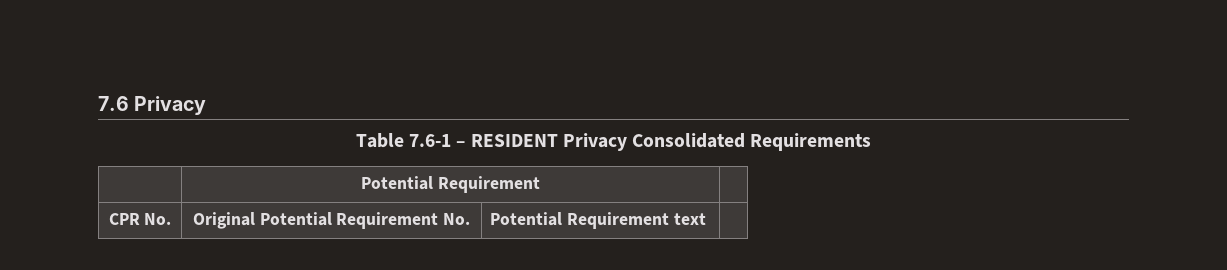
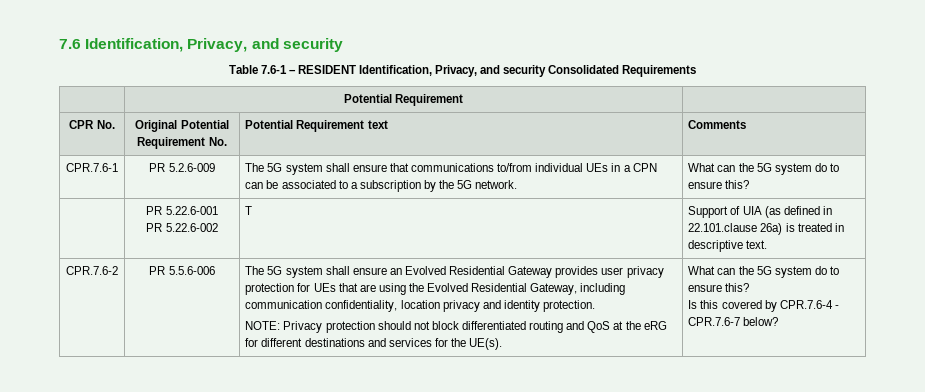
- 7.6 Privacy
+ 7.6 Identification, Privacy, and security
- Table 7.6-1 – RESIDENT Privacy Consolidated Requirements
+ Table 7.6-1 – RESIDENT Identification, Privacy, and security Consolidated Requirements
- CPR No. | Original Potential Requirement No. | Potential Requirement text |
+ CPR No. | Original Potential Requirement No. | Potential Requirement text | Comments
+ CPR.7.6-1 | PR 5.2.6-009 | The 5G system shall ensure that communications to/from individual UEs in a CPN can be associated to a subscription by the 5G network. | What can the 5G system do to ensure this?
+ | PR 5.22.6-001
+ PR 5.22.6-002 | T | Support of UIA (as defined in 22.101.clause 26a) is treated in descriptive text.
+ CPR.7.6-2 | PR 5.5.6-006 | The 5G system shall ensure an Evolved Residential Gateway provides user privacy protection for UEs that are using the Evolved Residential Gateway, including communication confidentiality, location privacy and identity protection.
+ NOTE: Privacy protection should not block differentiated routing and QoS at the eRG for different destinations and services for the UE(s). | What can the 5G system do to ensure this?
+ Is this covered by CPR.7.6-4 - CPR.7.6-7 below?

